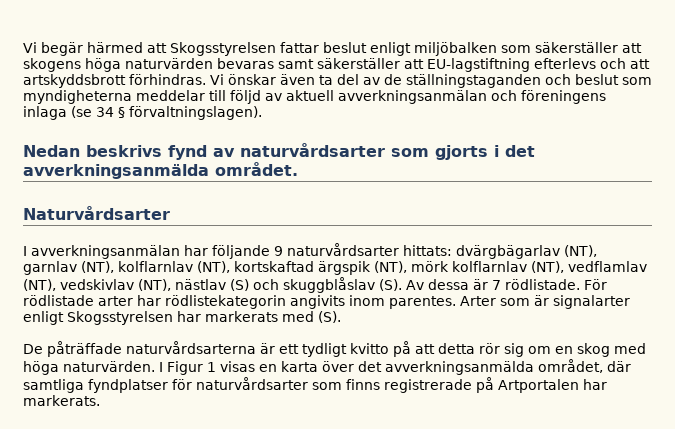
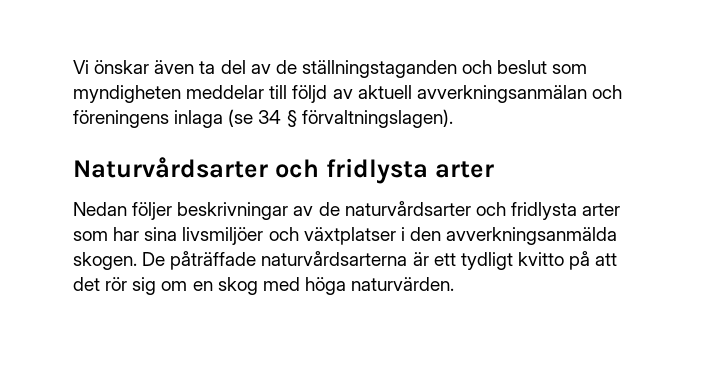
- Vi begär härmed att Skogsstyrelsen fattar beslut enligt miljöbalken som säkerställer att skogens höga naturvärden bevaras samt säkerställer att EU-lagstiftning efterlevs och att artskyddsbrott förhindras. Vi önskar även ta del av de ställningstaganden och beslut som myndigheterna meddelar till följd av aktuell avverkningsanmälan och föreningens inlaga (se 34 § förvaltningslagen).
+ Vi önskar även ta del av de ställningstaganden och beslut som myndigheten meddelar till följd av aktuell avverkningsanmälan och föreningens inlaga (se 34 § förvaltningslagen).
- Nedan beskrivs fynd av naturvårdsarter som gjorts i det avverkningsanmälda området.
- Naturvårdsarter
- I avverkningsanmälan har följande 9 naturvårdsarter hittats: dvärgbägarlav (NT), garnlav (NT), kolflarnlav (NT), kortskaftad ärgspik (NT), mörk kolflarnlav (NT), vedflamlav (NT), vedskivlav (NT), nästlav (S) och skuggblåslav (S). Av dessa är 7 rödlistade. För rödlistade arter har rödlistekategorin angivits inom parentes. Arter som är signalarter enligt Skogsstyrelsen har markerats med (S).
- De påträffade naturvårdsarterna är ett tydligt kvitto på att detta rör sig om en skog med höga naturvärden. I Figur 1 visas en karta över det avverkningsanmälda området, där samtliga fyndplatser för naturvårdsarter som finns registrerade på Artportalen har markerats.
+ Naturvårdsarter och fridlysta arter
+ Nedan följer beskrivningar av de naturvårdsarter och fridlysta arter som har sina livsmiljöer och växtplatser i den avverkningsanmälda skogen. De påträffade naturvårdsarterna är ett tydligt kvitto på att det rör sig om en skog med höga naturvärden.

